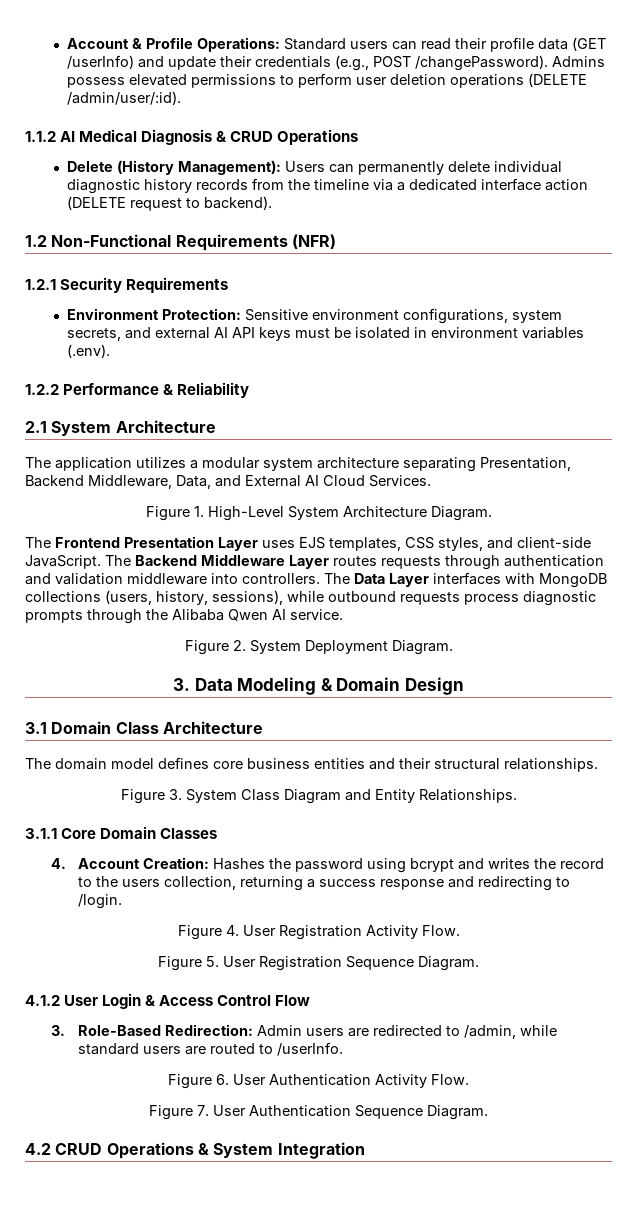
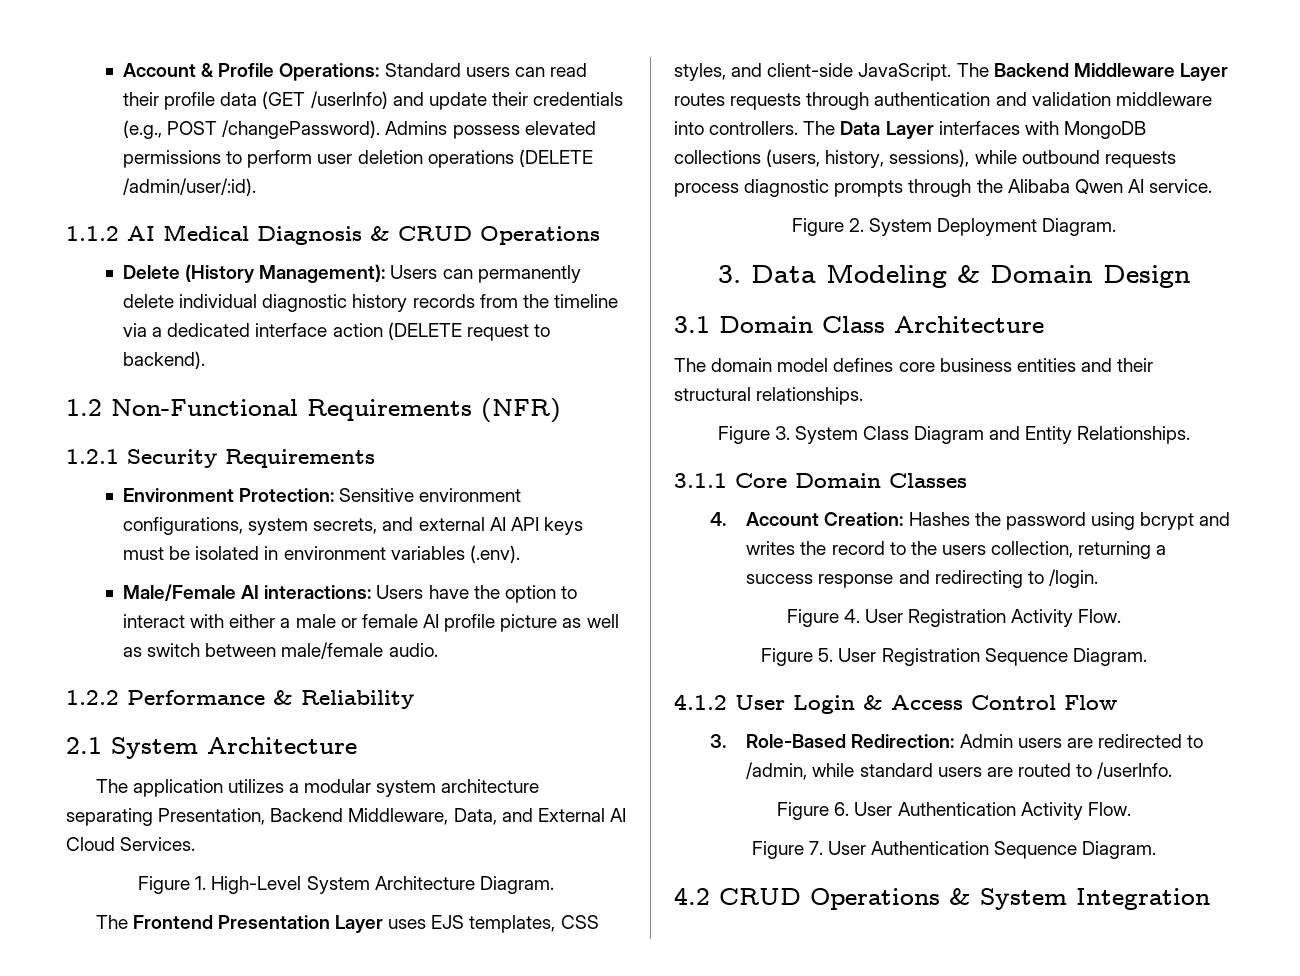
+ Male/Female AI interactions: Users have the option to interact with either a male or female AI profile picture as well as switch between male/female audio.

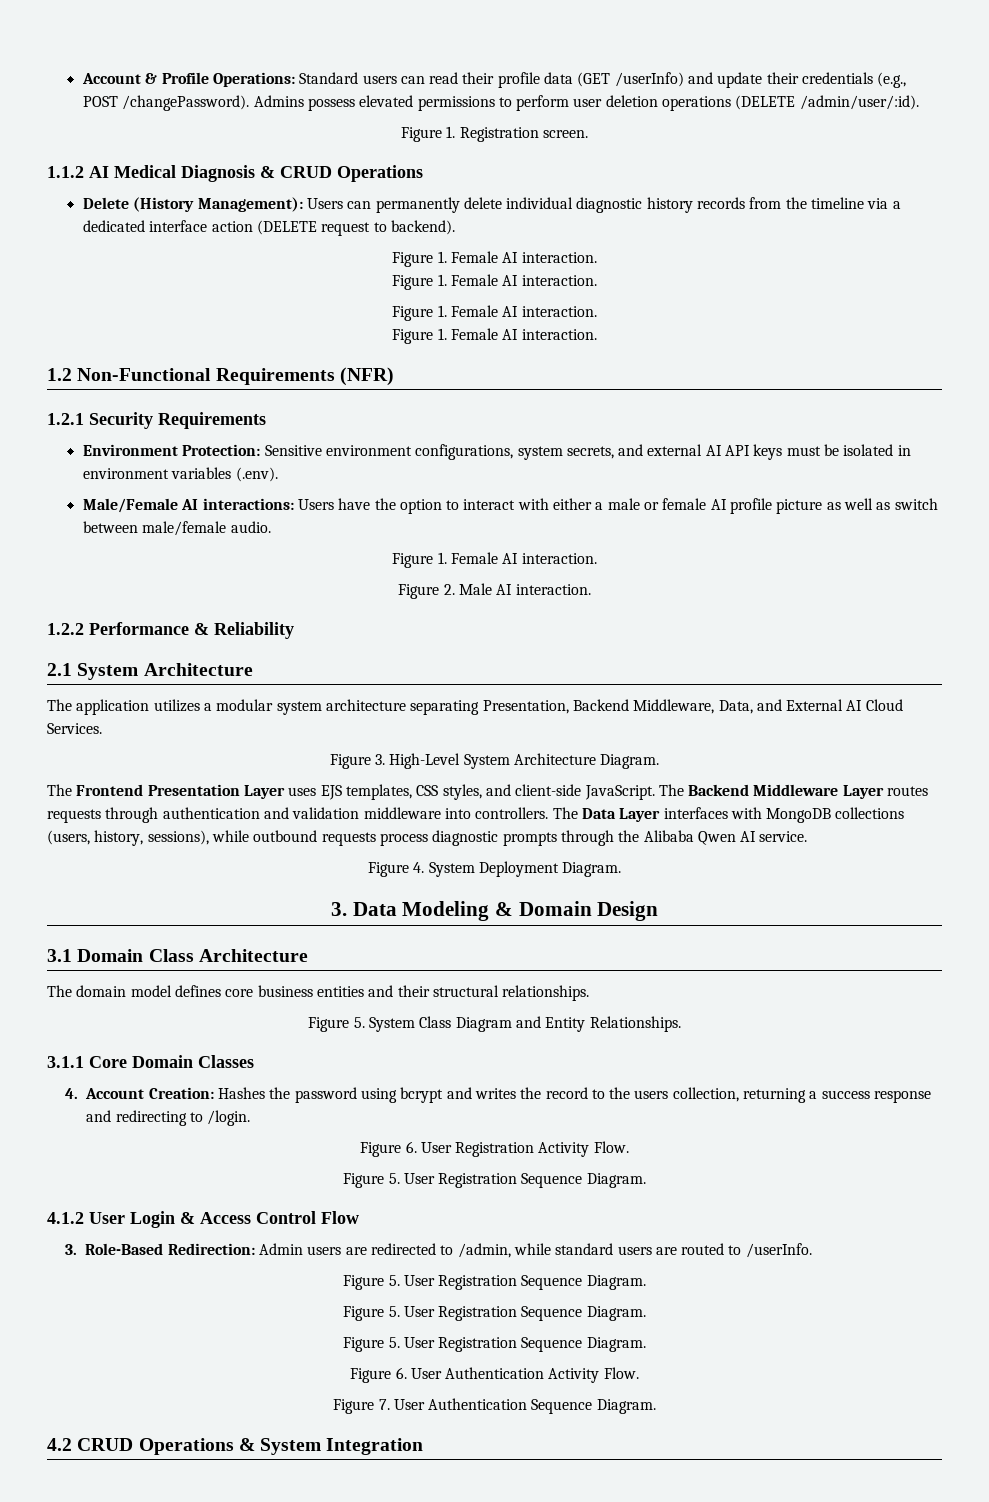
+ Figure 1. Registration screen.
  Delete (History Management): Users can permanently delete individual diagnostic history records from the timeline via a dedicated interface action (DELETE request to backend).
+ Figure 1. Female AI interaction.
+ Figure 1. Female AI interaction.
+ Figure 1. Female AI interaction.
+ Figure 1. Female AI interaction.
  Male/Female AI interactions: Users have the option to interact with either a male or female AI profile picture as well as switch between male/female audio.
+ Figure 1. Female AI interaction.
+ Figure 2. Male AI interaction.
- Figure 1. High-Level System Architecture Diagram.
+ Figure 3. High-Level System Architecture Diagram.
- Figure 2. System Deployment Diagram.
+ Figure 4. System Deployment Diagram.
- Figure 3. System Class Diagram and Entity Relationships.
+ Figure 5. System Class Diagram and Entity Relationships.
- Figure 4. User Registration Activity Flow.
+ Figure 6. User Registration Activity Flow.
  3. Role-Based Redirection: Admin users are redirected to /admin, while standard users are routed to /userInfo.
+ Figure 5. User Registration Sequence Diagram.
+ Figure 5. User Registration Sequence Diagram.
+ Figure 5. User Registration Sequence Diagram.

